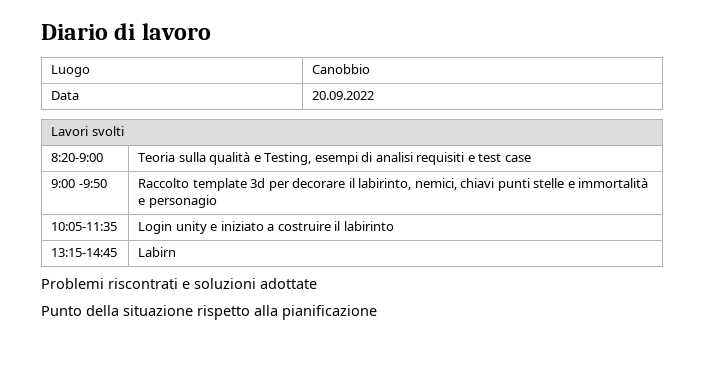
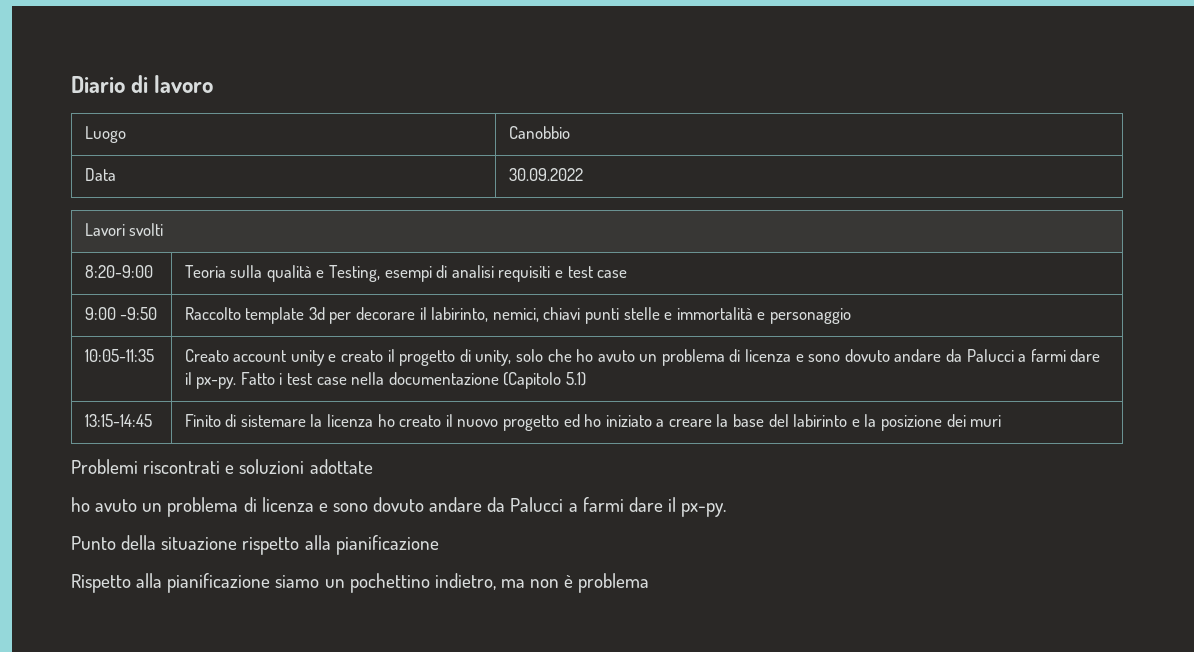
- Data | 20.09.2022
+ Data | 30.09.2022
- 9:00 -9:50 | Raccolto template 3d per decorare il labirinto, nemici, chiavi punti stelle e immortalità e personagio
+ 9:00 -9:50 | Raccolto template 3d per decorare il labirinto, nemici, chiavi punti stelle e immortalità e personaggio
- 10:05-11:35 | Login unity e iniziato a costruire il labirinto
- 13:15-14:45 | Labirn
+ 10:05-11:35 | Creato account unity e creato il progetto di unity, solo che ho avuto un problema di licenza e sono dovuto andare da Palucci a farmi dare il px-py. Fatto i test case nella documentazione (Capitolo 5.1)
+ 13:15-14:45 | Finito di sistemare la licenza ho creato il nuovo progetto ed ho iniziato a creare la base del labirinto e la posizione dei muri
  Problemi riscontrati e soluzioni adottate
+ ho avuto un problema di licenza e sono dovuto andare da Palucci a farmi dare il px-py.
+ Rispetto alla pianificazione siamo un pochettino indietro, ma non è problema

